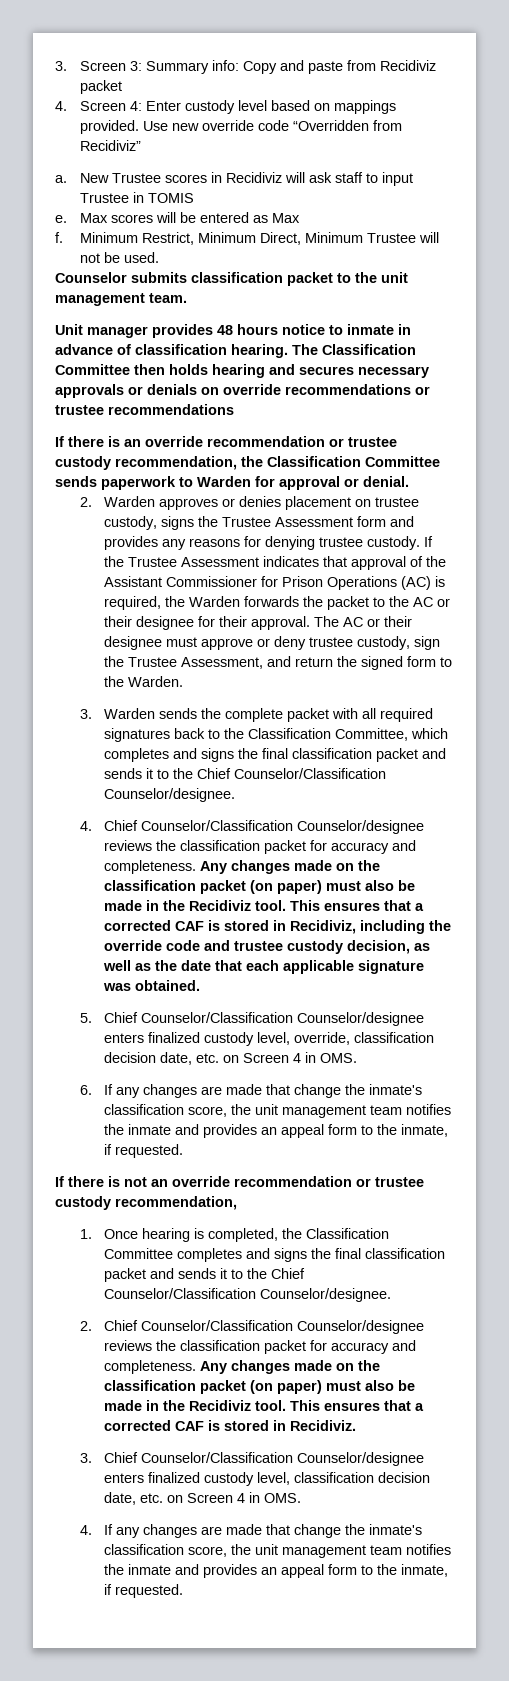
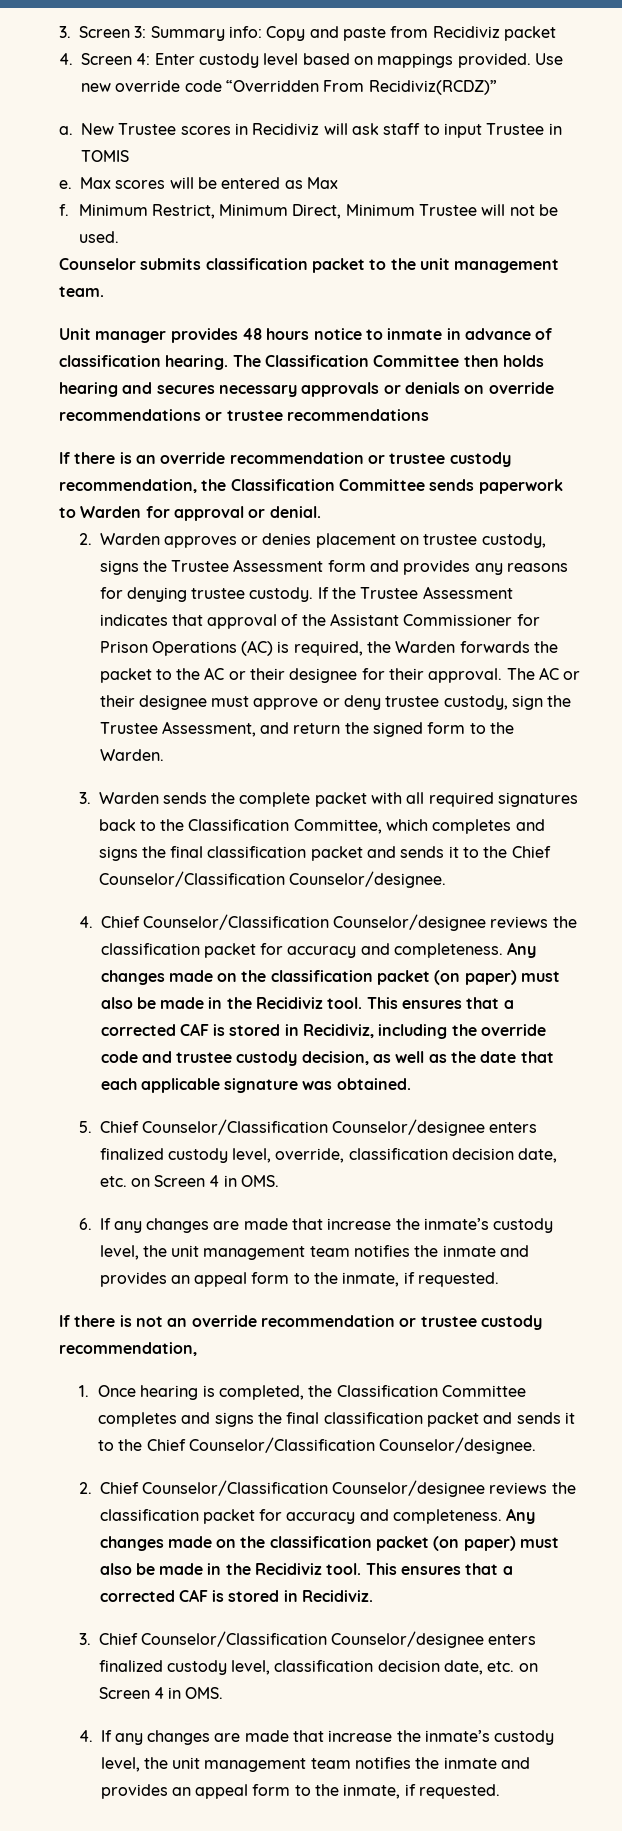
- Use new override code “Overridden from Recidiviz”
+ Use new override code “Overridden From Recidiviz(RCDZ)”
- 6. If any changes are made that change the inmate's classification score, the unit management team notifies the inmate and provides an appeal form to the inmate, if requested.
+ 6. If any changes are made that increase the inmate’s custody level, the unit management team notifies the inmate and provides an appeal form to the inmate, if requested.
- 4. If any changes are made that change the inmate's classification score, the unit management team notifies the inmate and provides an appeal form to the inmate, if requested.
+ 4. If any changes are made that increase the inmate’s custody level, the unit management team notifies the inmate and provides an appeal form to the inmate, if requested.

